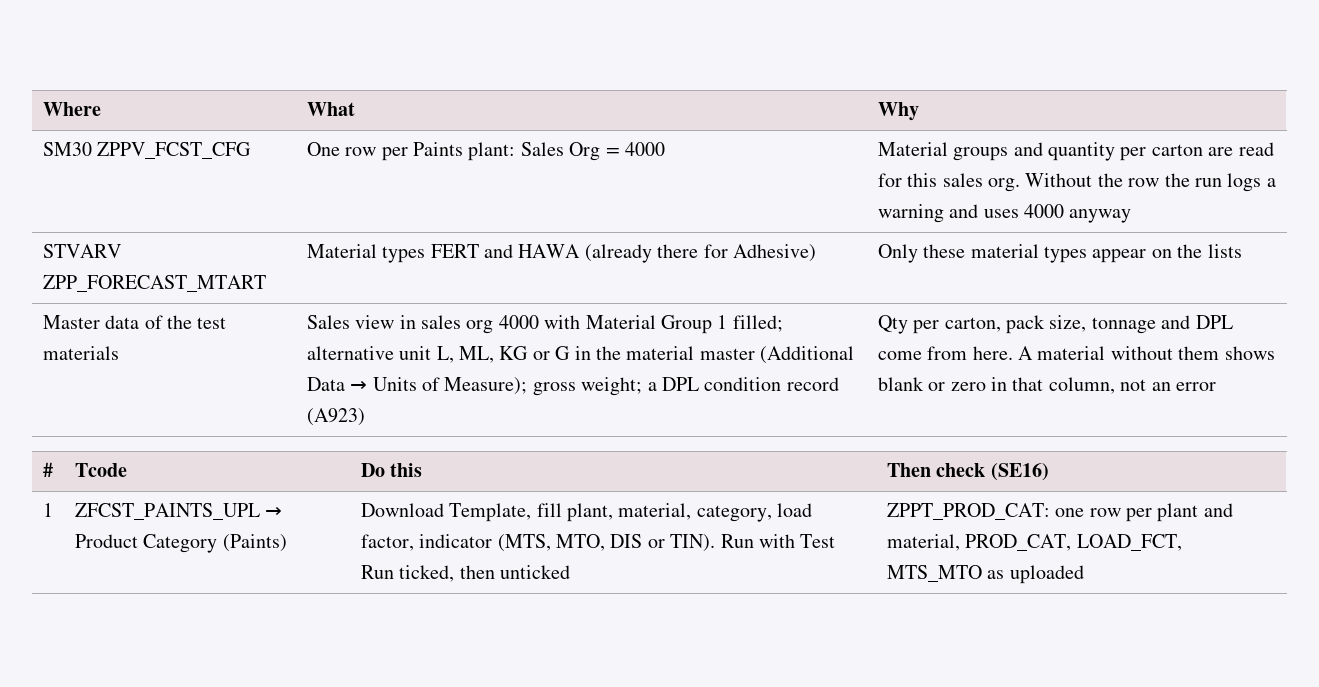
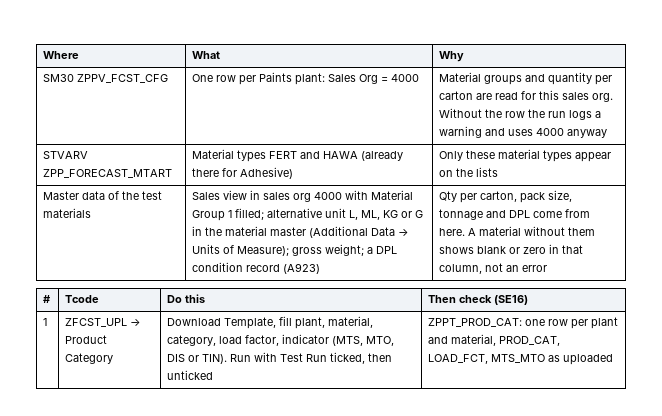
- 1 | ZFCST_PAINTS_UPL → Product Category (Paints) | Download Template, fill plant, material, category, load factor, indicator (MTS, MTO, DIS or TIN). Run with Test Run ticked, then unticked | ZPPT_PROD_CAT: one row per plant and material, PROD_CAT, LOAD_FCT, MTS_MTO as uploaded
+ 1 | ZFCST_UPL → Product Category | Download Template, fill plant, material, category, load factor, indicator (MTS, MTO, DIS or TIN). Run with Test Run ticked, then unticked | ZPPT_PROD_CAT: one row per plant and material, PROD_CAT, LOAD_FCT, MTS_MTO as uploaded

